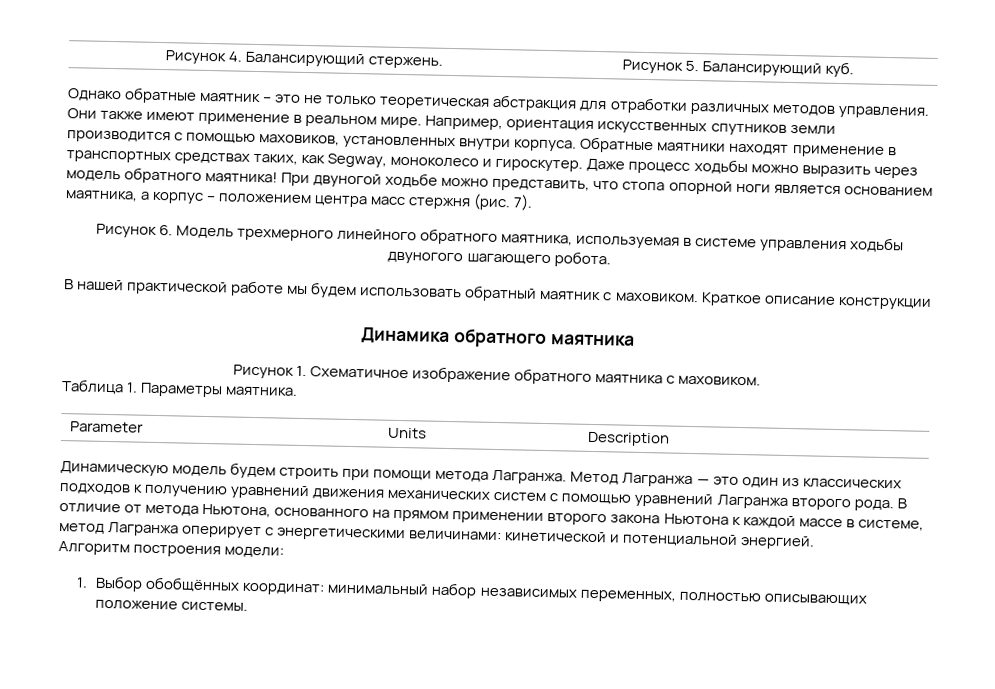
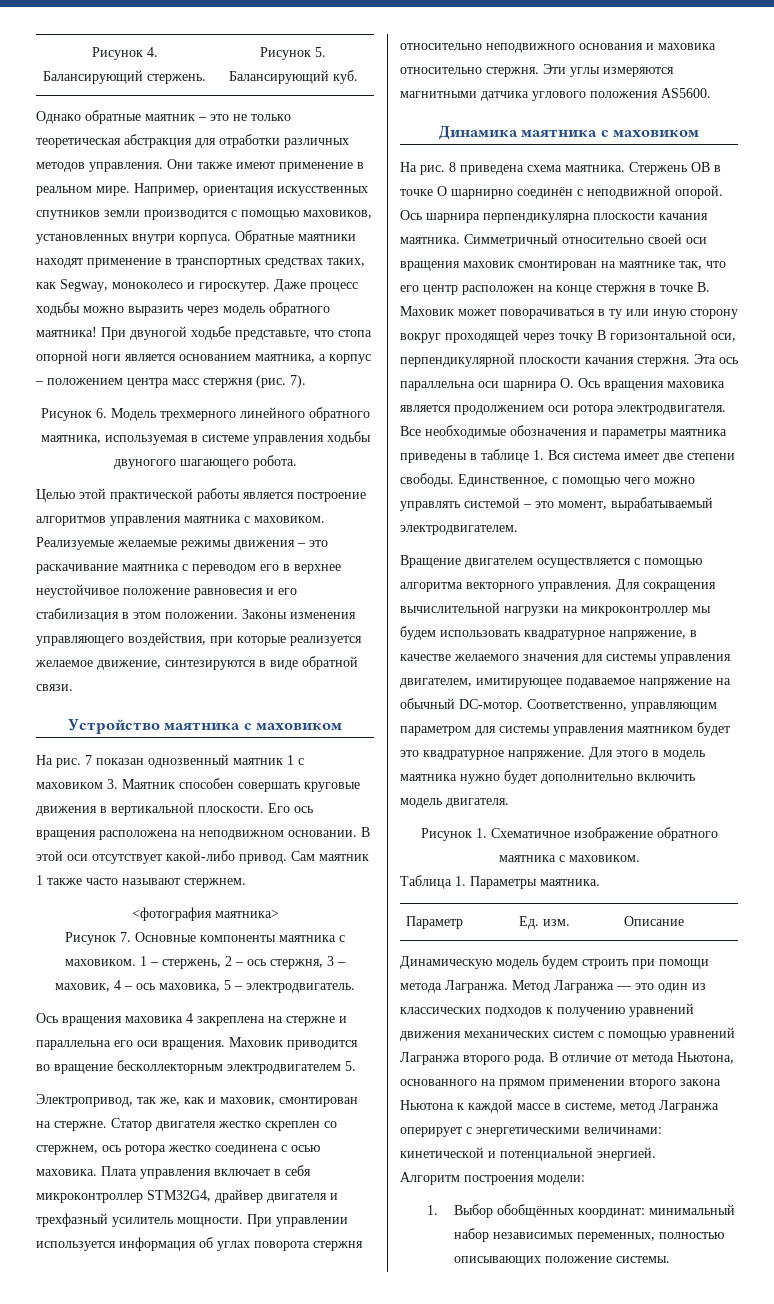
- При двуногой ходьбе можно представить, что стопа опорной ноги является основанием маятника, а корпус – положением центра масс стержня (рис.
+ При двуногой ходьбе представьте, что стопа опорной ноги является основанием маятника, а корпус – положением центра масс стержня (рис.
- В нашей практической работе мы будем использовать обратный маятник с маховиком. Краткое описание конструкции
- Динамика обратного маятника
+ Целью этой практической работы является построение алгоритмов управления маятника с маховиком. Реализуемые желаемые режимы движения – это раскачивание маятника с переводом его в верхнее неустойчивое положение равновесия и его стабилизация в этом положении. Законы изменения управляющего воздействия, при которые реализуется желаемое движение, синтезируются в виде обратной связи.
+ Устройство маятника с маховиком
+ На рис. 7 показан однозвенный маятник 1 с маховиком 3. Маятник способен совершать круговые движения в вертикальной плоскости. Его ось вращения расположена на неподвижном основании. В этой оси отсутствует какой-либо привод. Сам маятник 1 также часто называют стержнем.
+ <фотография маятника>
+ Рисунок 7. Основные компоненты маятника с маховиком. 1 – стержень, 2 – ось стержня, 3 – маховик, 4 – ось маховика, 5 – электродвигатель.
+ Ось вращения маховика 4 закреплена на стержне и параллельна его оси вращения. Маховик приводится во вращение бесколлекторным электродвигателем 5.
+ Электропривод, так же, как и маховик, смонтирован на стержне. Статор двигателя жестко скреплен со стержнем, ось ротора жестко соединена с осью маховика. Плата управления включает в себя микроконтроллер STM32G4, драйвер двигателя и трехфазный усилитель мощности. При управлении используется информация об углах поворота стержня относительно неподвижного основания и маховика относительно стержня. Эти углы измеряются магнитными датчика углового положения AS5600.
+ Динамика маятника с маховиком
+ На рис. 8 приведена схема маятника. Стержень OB в точке O шарнирно соединён с неподвижной опорой. Ось шарнира перпендикулярна плоскости качания маятника. Симметричный относительно своей оси вращения маховик смонтирован на маятнике так, что его центр расположен на конце стержня в точке B. Маховик может поворачиваться в ту или иную сторону вокруг проходящей через точку B горизонтальной оси, перпендикулярной плоскости качания стержня. Эта ось параллельна оси шарнира О. Ось вращения маховика является продолжением оси ротора электродвигателя. Все необходимые обозначения и параметры маятника приведены в таблице 1. Вся система имеет две степени свободы. Единственное, с помощью чего можно управлять системой – это момент, вырабатываемый электродвигателем.
+ Вращение двигателем осуществляется с помощью алгоритма векторного управления. Для сокращения вычислительной нагрузки на микроконтроллер мы будем использовать квадратурное напряжение, в качестве желаемого значения для системы управления двигателем, имитирующее подаваемое напряжение на обычный DC-мотор. Соответственно, управляющим параметром для системы управления маятником будет это квадратурное напряжение. Для этого в модель маятника нужно будет дополнительно включить модель двигателя.
- Parameter | Units | Description
+ Параметр | Ед. изм. | Описание

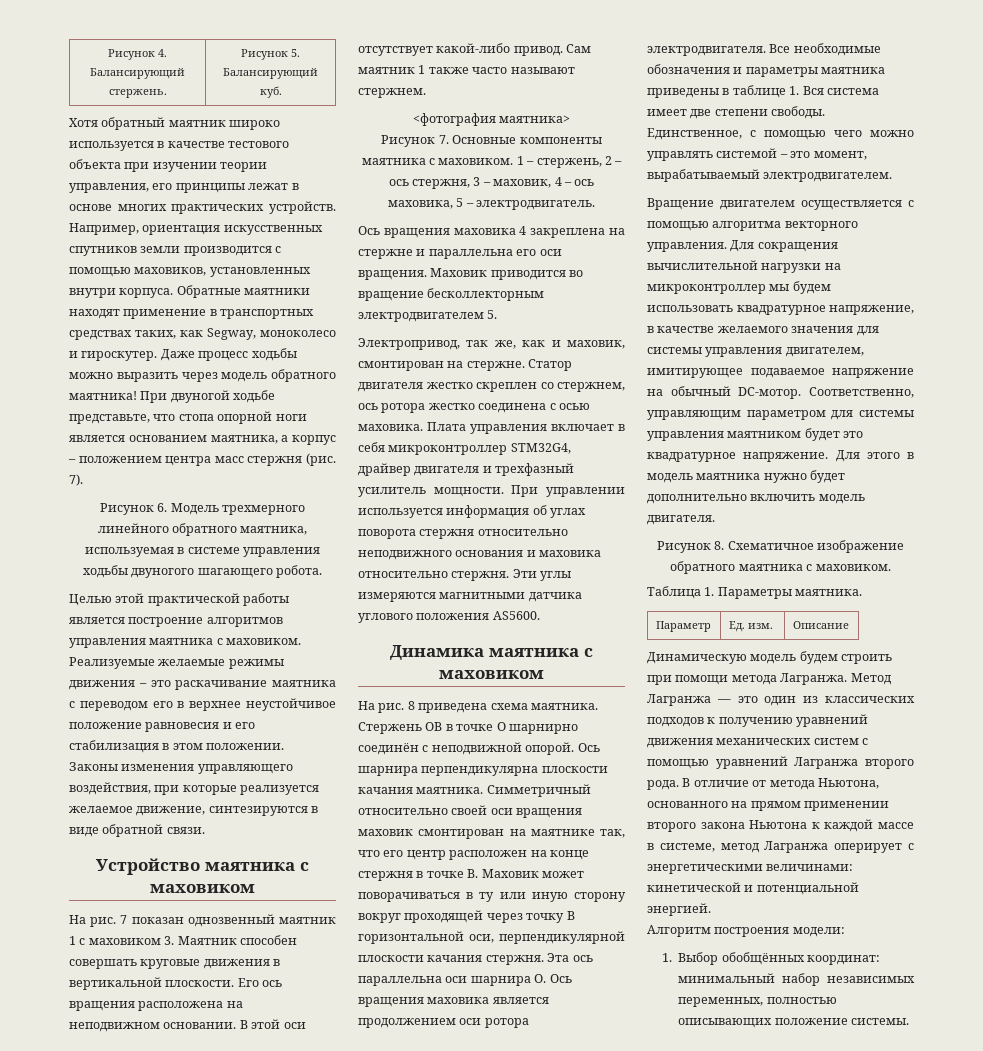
- Однако обратные маятник – это не только теоретическая абстракция для отработки различных методов управления. Они также имеют применение в реальном мире.
+ Хотя обратный маятник широко используется в качестве тестового объекта при изучении теории управления, его принципы лежат в основе многих практических устройств.
- Рисунок 1. Схематичное изображение обратного маятника с маховиком.
+ Рисунок 8. Схематичное изображение обратного маятника с маховиком.

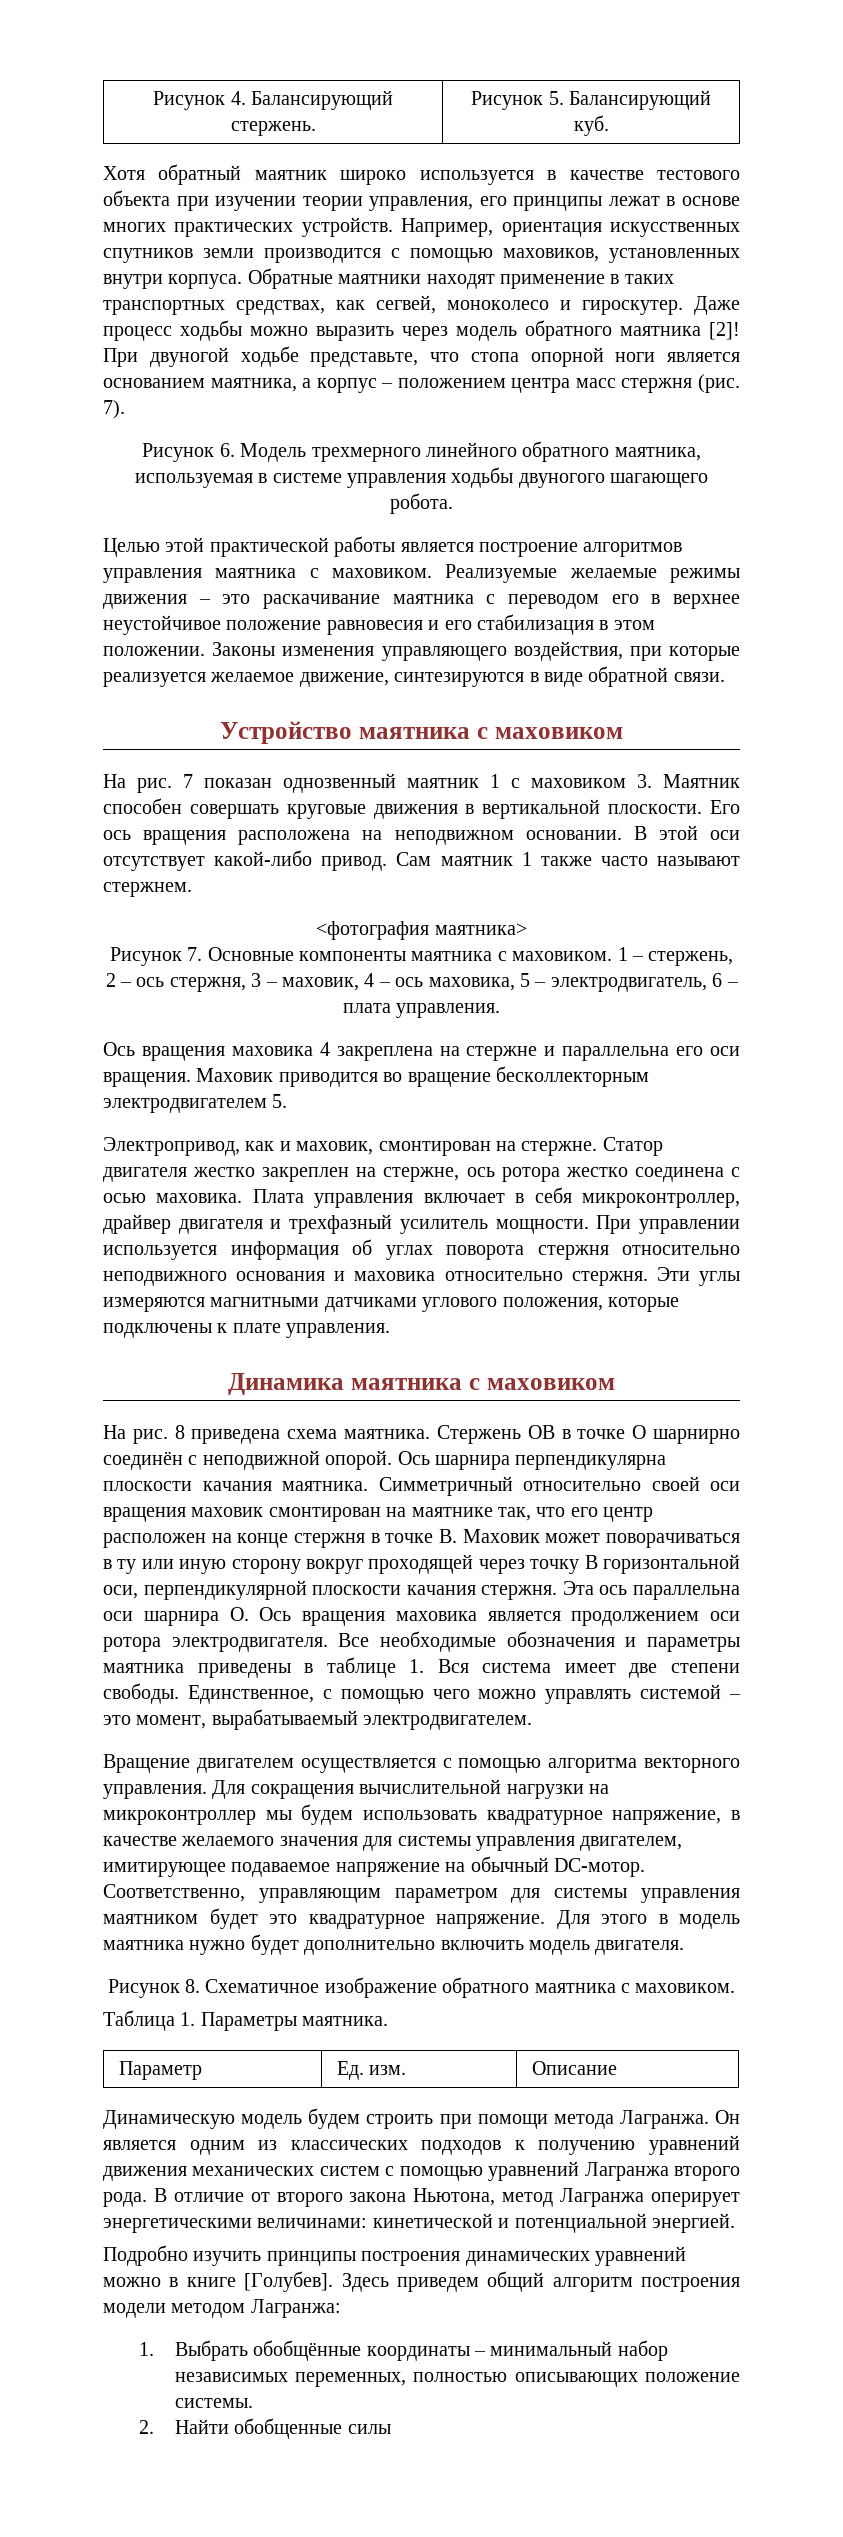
- Обратные маятники находят применение в транспортных средствах таких, как Segway, моноколесо и гироскутер.
+ Обратные маятники находят применение в таких транспортных средствах, как сегвей, моноколесо и гироскутер.
- Даже процесс ходьбы можно выразить через модель обратного маятника!
+ Даже процесс ходьбы можно выразить через модель обратного маятника [2]!
- 1 – стержень, 2 – ось стержня, 3 – маховик, 4 – ось маховика, 5 – электродвигатель.
+ 1 – стержень, 2 – ось стержня, 3 – маховик, 4 – ось маховика, 5 – электродвигатель, 6 – плата управления.
- Электропривод, так же, как и маховик, смонтирован на стержне.
+ Электропривод, как и маховик, смонтирован на стержне.
- Статор двигателя жестко скреплен со стержнем, ось ротора жестко соединена с осью маховика.
+ Статор двигателя жестко закреплен на стержне, ось ротора жестко соединена с осью маховика.
- Плата управления включает в себя микроконтроллер STM32G4, драйвер двигателя и трехфазный усилитель мощности.
+ Плата управления включает в себя микроконтроллер, драйвер двигателя и трехфазный усилитель мощности.
- Эти углы измеряются магнитными датчика углового положения AS5600.
+ Эти углы измеряются магнитными датчиками углового положения, которые подключены к плате управления.
- Метод Лагранжа — это один из классических подходов к получению уравнений движения механических систем с помощью уравнений Лагранжа второго рода.
+ Он является одним из классических подходов к получению уравнений движения механических систем с помощью уравнений Лагранжа второго рода.
- В отличие от метода Ньютона, основанного на прямом применении второго закона Ньютона к каждой массе в системе, метод Лагранжа оперирует с энергетическими величинами: кинетической и потенциальной энергией.
+ В отличие от второго закона Ньютона, метод Лагранжа оперирует энергетическими величинами: кинетической и потенциальной энергией.
- Алгоритм построения модели:
- 1. Выбор обобщённых координат: минимальный набор независимых переменных, полностью описывающих положение системы.
+ Подробно изучить принципы построения динамических уравнений можно в книге [Голубев]. Здесь приведем общий алгоритм построения модели методом Лагранжа:
+ 1. Выбрать обобщённые координаты – минимальный набор независимых переменных, полностью описывающих положение системы.
+ 2. Найти обобщенные силы

